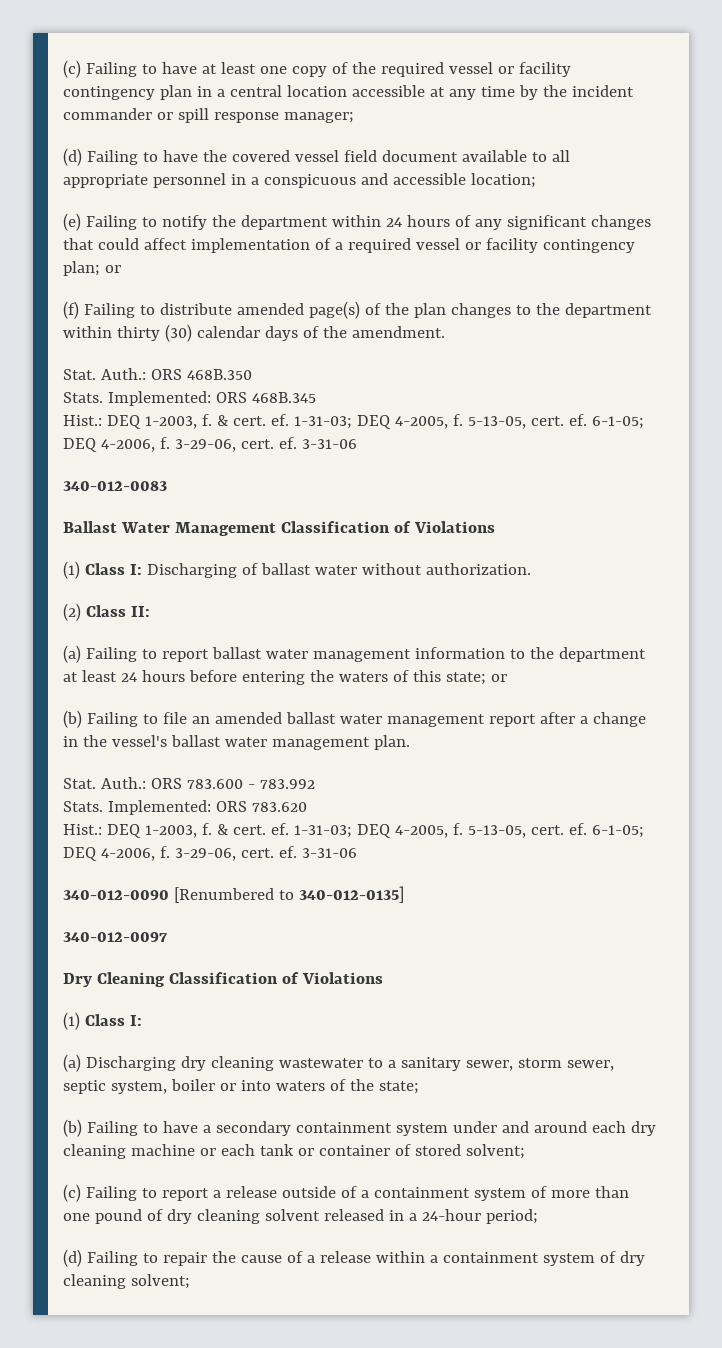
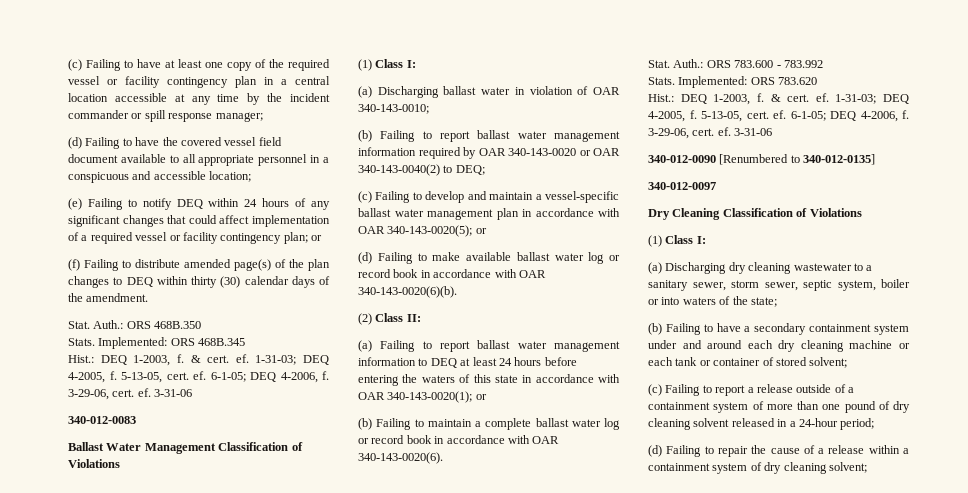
- (e) Failing to notify the department within 24 hours of any significant changes that could affect implementation of a required vessel or facility contingency plan; or
+ (e) Failing to notify DEQ within 24 hours of any significant changes that could affect implementation of a required vessel or facility contingency plan; or
- (f) Failing to distribute amended page(s) of the plan changes to the department within thirty (30) calendar days of the amendment.
+ (f) Failing to distribute amended page(s) of the plan changes to DEQ within thirty (30) calendar days of the amendment.
  Ballast Water Management Classification of Violations
- (1) Class I: Discharging of ballast water without authorization.
+ (1) Class I:
+ (a) Discharging ballast water in violation of OAR 340-143-0010;
+ (b) Failing to report ballast water management information required by OAR 340-143-0020 or OAR 340-143-0040(2) to DEQ;
+ (c) Failing to develop and maintain a vessel-specific ballast water management plan in accordance with OAR 340-143-0020(5); or
+ (d) Failing to make available ballast water log or record book in accordance with OAR 340-143-0020(6)(b).
- (a) Failing to report ballast water management information to the department at least 24 hours before entering the waters of this state; or
- (b) Failing to file an amended ballast water management report after a change in the vessel's ballast water management plan.
+ (a) Failing to report ballast water management information to DEQ at least 24 hours before entering the waters of this state in accordance with OAR 340-143-0020(1); or
+ (b) Failing to maintain a complete ballast water log or record book in accordance with OAR 340-143-0020(6).

